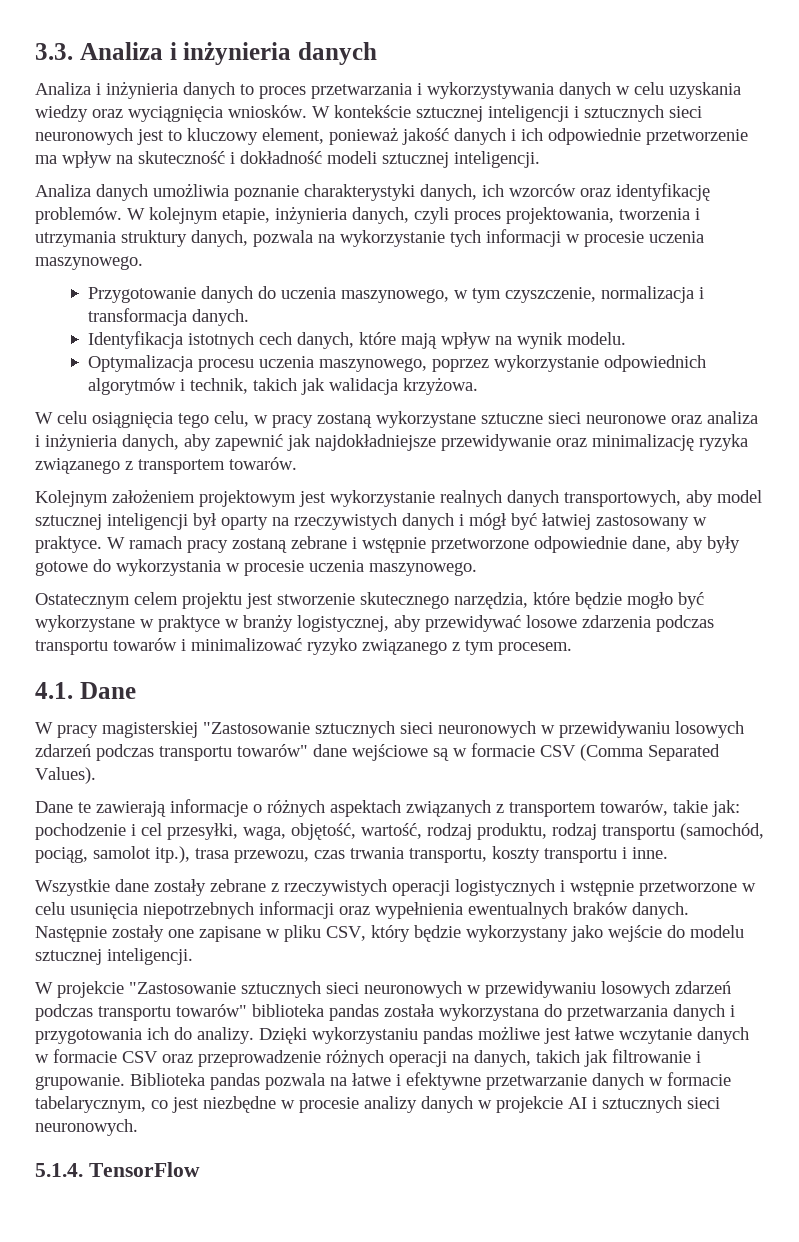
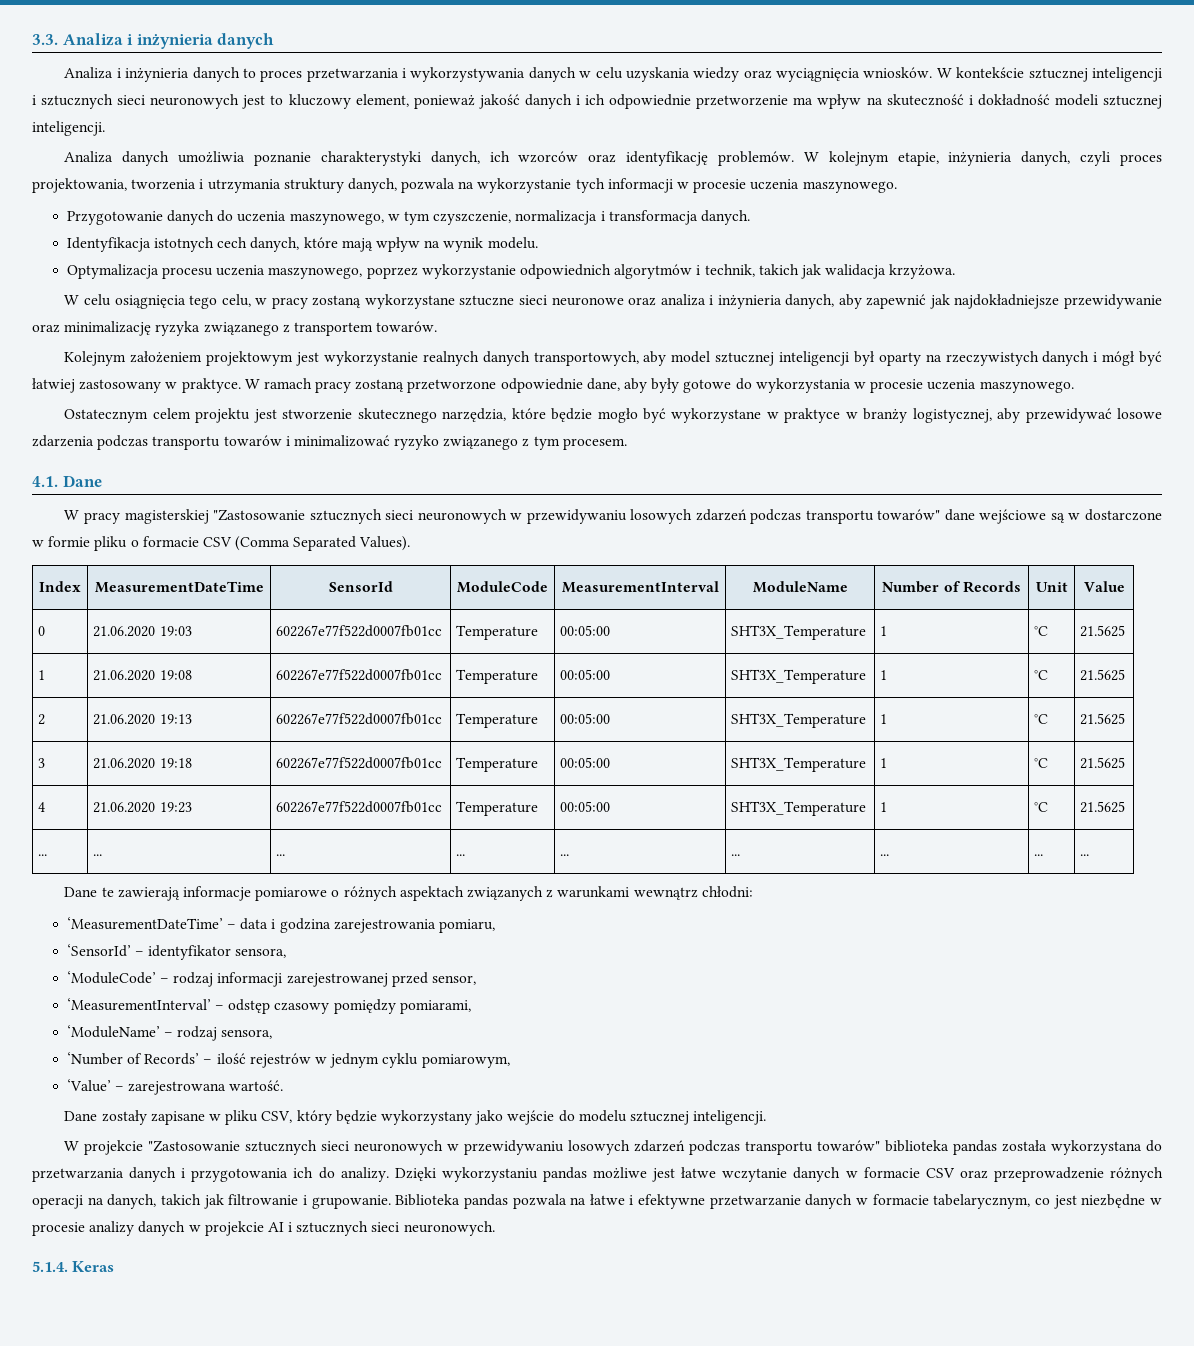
- W ramach pracy zostaną zebrane i wstępnie przetworzone odpowiednie dane, aby były gotowe do wykorzystania w procesie uczenia maszynowego.
+ W ramach pracy zostaną przetworzone odpowiednie dane, aby były gotowe do wykorzystania w procesie uczenia maszynowego.
- W pracy magisterskiej "Zastosowanie sztucznych sieci neuronowych w przewidywaniu losowych zdarzeń podczas transportu towarów" dane wejściowe są w formacie CSV (Comma Separated Values).
+ W pracy magisterskiej "Zastosowanie sztucznych sieci neuronowych w przewidywaniu losowych zdarzeń podczas transportu towarów" dane wejściowe są w dostarczone w formie pliku o formacie CSV (Comma Separated Values).
+ Index | MeasurementDateTime | SensorId | ModuleCode | MeasurementInterval | ModuleName | Number of Records | Unit | Value
+ 0 | 21.06.2020 19:03 | 602267e77f522d0007fb01cc | Temperature | 00:05:00 | SHT3X_Temperature | 1 | °C | 21.5625
+ 1 | 21.06.2020 19:08 | 602267e77f522d0007fb01cc | Temperature | 00:05:00 | SHT3X_Temperature | 1 | °C | 21.5625
+ 2 | 21.06.2020 19:13 | 602267e77f522d0007fb01cc | Temperature | 00:05:00 | SHT3X_Temperature | 1 | °C | 21.5625
+ 3 | 21.06.2020 19:18 | 602267e77f522d0007fb01cc | Temperature | 00:05:00 | SHT3X_Temperature | 1 | °C | 21.5625
+ 4 | 21.06.2020 19:23 | 602267e77f522d0007fb01cc | Temperature | 00:05:00 | SHT3X_Temperature | 1 | °C | 21.5625
+ ... | ... | ... | ... | ... | ... | ... | ... | ...
- Dane te zawierają informacje o różnych aspektach związanych z transportem towarów, takie jak: pochodzenie i cel przesyłki, waga, objętość, wartość, rodzaj produktu, rodzaj transportu (samochód, pociąg, samolot itp.), trasa przewozu, czas trwania transportu, koszty transportu i inne.
- Wszystkie dane zostały zebrane z rzeczywistych operacji logistycznych i wstępnie przetworzone w celu usunięcia niepotrzebnych informacji oraz wypełnienia ewentualnych braków danych. Następnie zostały one zapisane w pliku CSV, który będzie wykorzystany jako wejście do modelu sztucznej inteligencji.
+ Dane te zawierają informacje pomiarowe o różnych aspektach związanych z warunkami wewnątrz chłodni:
+ ‘MeasurementDateTime’ – data i godzina zarejestrowania pomiaru,
+ ‘SensorId’ – identyfikator sensora,
+ ‘ModuleCode’ – rodzaj informacji zarejestrowanej przed sensor,
+ ‘MeasurementInterval’ – odstęp czasowy pomiędzy pomiarami,
+ ‘ModuleName’ – rodzaj sensora,
+ ‘Number of Records’ – ilość rejestrów w jednym cyklu pomiarowym,
+ ‘Value’ – zarejestrowana wartość.
+ Dane zostały zapisane w pliku CSV, który będzie wykorzystany jako wejście do modelu sztucznej inteligencji.
- 5.1.4. TensorFlow
+ 5.1.4. Keras

